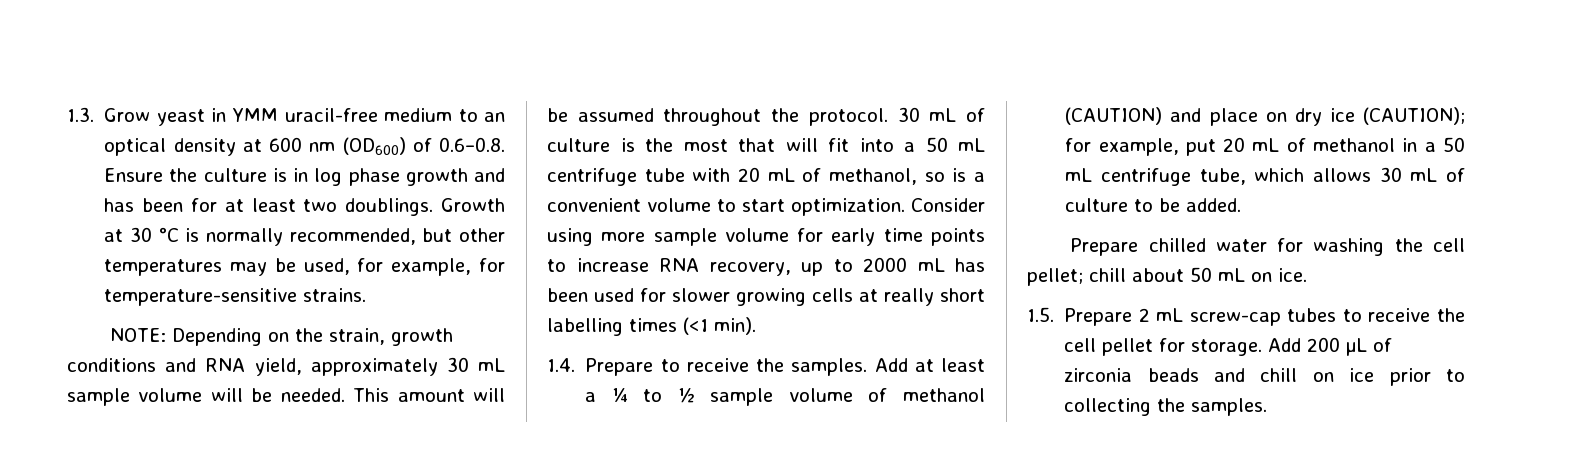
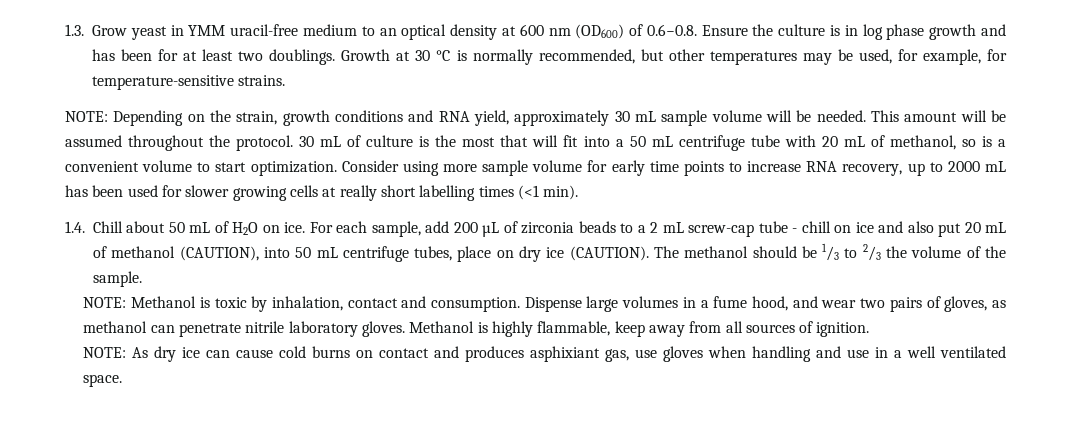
- 1.4. Prepare to receive the samples. Add at least a ¼ to ½ sample volume of methanol (CAUTION) and place on dry ice (CAUTION); for example, put 20 mL of methanol in a 50 mL centrifuge tube, which allows 30 mL of culture to be added.
- Prepare chilled water for washing the cell pellet; chill about 50 mL on ice.
- 1.5. Prepare 2 mL screw-cap tubes to receive the cell pellet for storage. Add 200 µL of zirconia beads and chill on ice prior to collecting the samples.
+ 1.4. Chill about 50 mL of H2O on ice. For each sample, add 200 µL of zirconia beads to a 2 mL screw-cap tube - chill on ice and also put 20 mL of methanol (CAUTION), into 50 mL centrifuge tubes, place on dry ice (CAUTION). The methanol should be 1/3 to 2/3 the volume of the sample.
+ NOTE: Methanol is toxic by inhalation, contact and consumption. Dispense large volumes in a fume hood, and wear two pairs of gloves, as methanol can penetrate nitrile laboratory gloves. Methanol is highly flammable, keep away from all sources of ignition.
+ NOTE: As dry ice can cause cold burns on contact and produces asphixiant gas, use gloves when handling and use in a well ventilated space.

